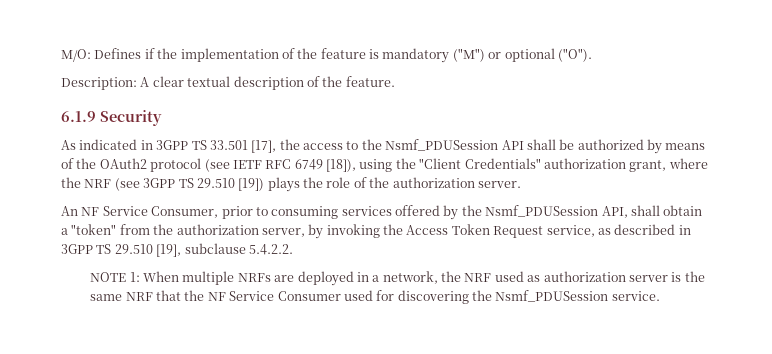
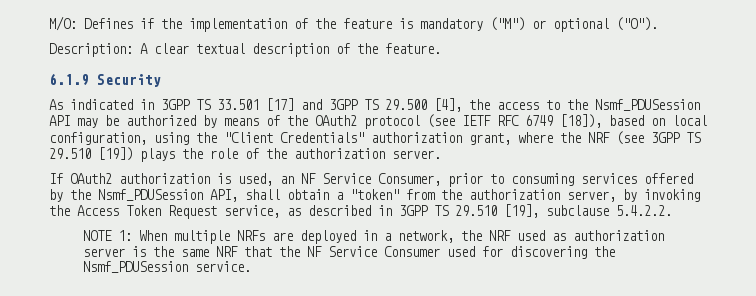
- As indicated in 3GPP TS 33.501 [17], the access to the Nsmf_PDUSession API shall be authorized by means of the OAuth2 protocol (see IETF RFC 6749 [18]), using the "Client Credentials" authorization grant, where the NRF (see 3GPP TS 29.510 [19]) plays the role of the authorization server.
+ As indicated in 3GPP TS 33.501 [17] and 3GPP TS 29.500 [4], the access to the Nsmf_PDUSession API may be authorized by means of the OAuth2 protocol (see IETF RFC 6749 [18]), based on local configuration, using the "Client Credentials" authorization grant, where the NRF (see 3GPP TS 29.510 [19]) plays the role of the authorization server.
- An NF Service Consumer, prior to consuming services offered by the Nsmf_PDUSession API, shall obtain a "token" from the authorization server, by invoking the Access Token Request service, as described in 3GPP TS 29.510 [19], subclause 5.4.2.2.
+ If OAuth2 authorization is used, an NF Service Consumer, prior to consuming services offered by the Nsmf_PDUSession API, shall obtain a "token" from the authorization server, by invoking the Access Token Request service, as described in 3GPP TS 29.510 [19], subclause 5.4.2.2.

